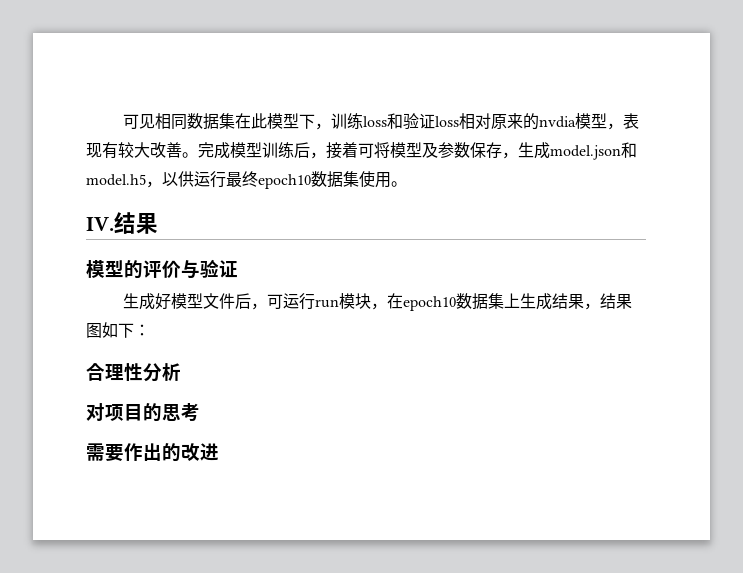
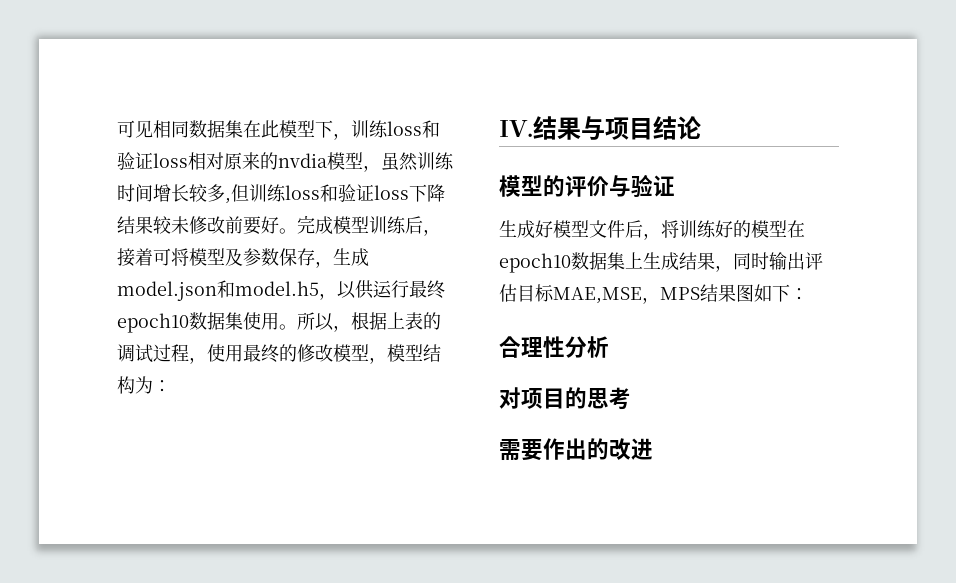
- 可见相同数据集在此模型下，训练loss和验证loss相对原来的nvdia模型，表现有较大改善。
+ 可见相同数据集在此模型下，训练loss和验证loss相对原来的nvdia模型，虽然训练时间增长较多,但训练loss和验证loss下降结果较未修改前要好。
+ 所以，根据上表的调试过程，使用最终的修改模型，模型结构为：
- IV.结果
+ IV.结果与项目结论
- 生成好模型文件后，可运行run模块，在epoch10数据集上生成结果，结果图如下：
+ 生成好模型文件后，将训练好的模型在epoch10数据集上生成结果，同时输出评估目标MAE,MSE，MPS结果图如下：

